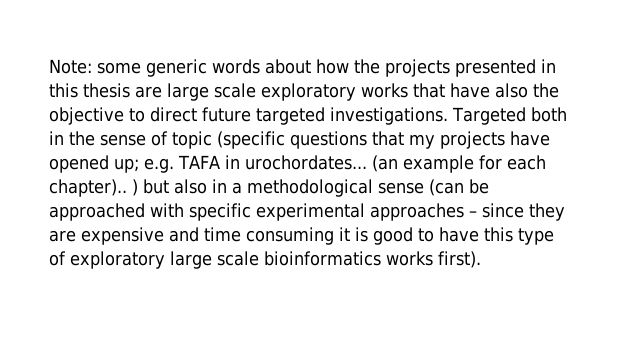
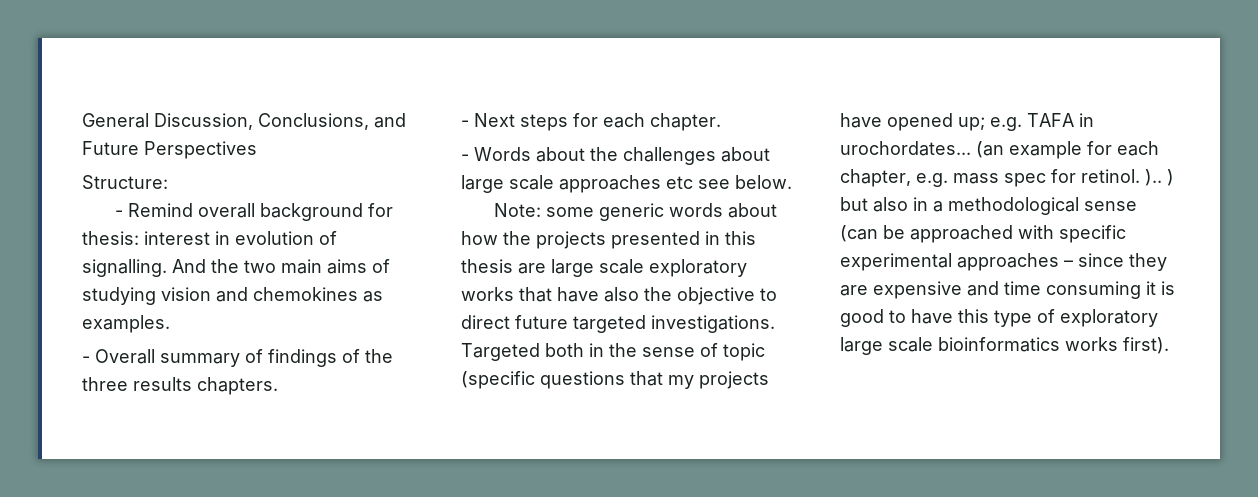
+ General Discussion, Conclusions, and Future Perspectives
+ Structure:
+ - Remind overall background for thesis: interest in evolution of signalling. And the two main aims of studying vision and chemokines as examples.
+ - Overall summary of findings of the three results chapters.
+ - Next steps for each chapter.
+ - Words about the challenges about large scale approaches etc see below.
- (an example for each chapter).. ) but also in a methodological sense (can be approached with specific experimental approaches – since they are expensive and time consuming it is good to have this type of exploratory large scale bioinformatics works first).
+ (an example for each chapter, e.g. mass spec for retinol. ).. ) but also in a methodological sense (can be approached with specific experimental approaches – since they are expensive and time consuming it is good to have this type of exploratory large scale bioinformatics works first).

